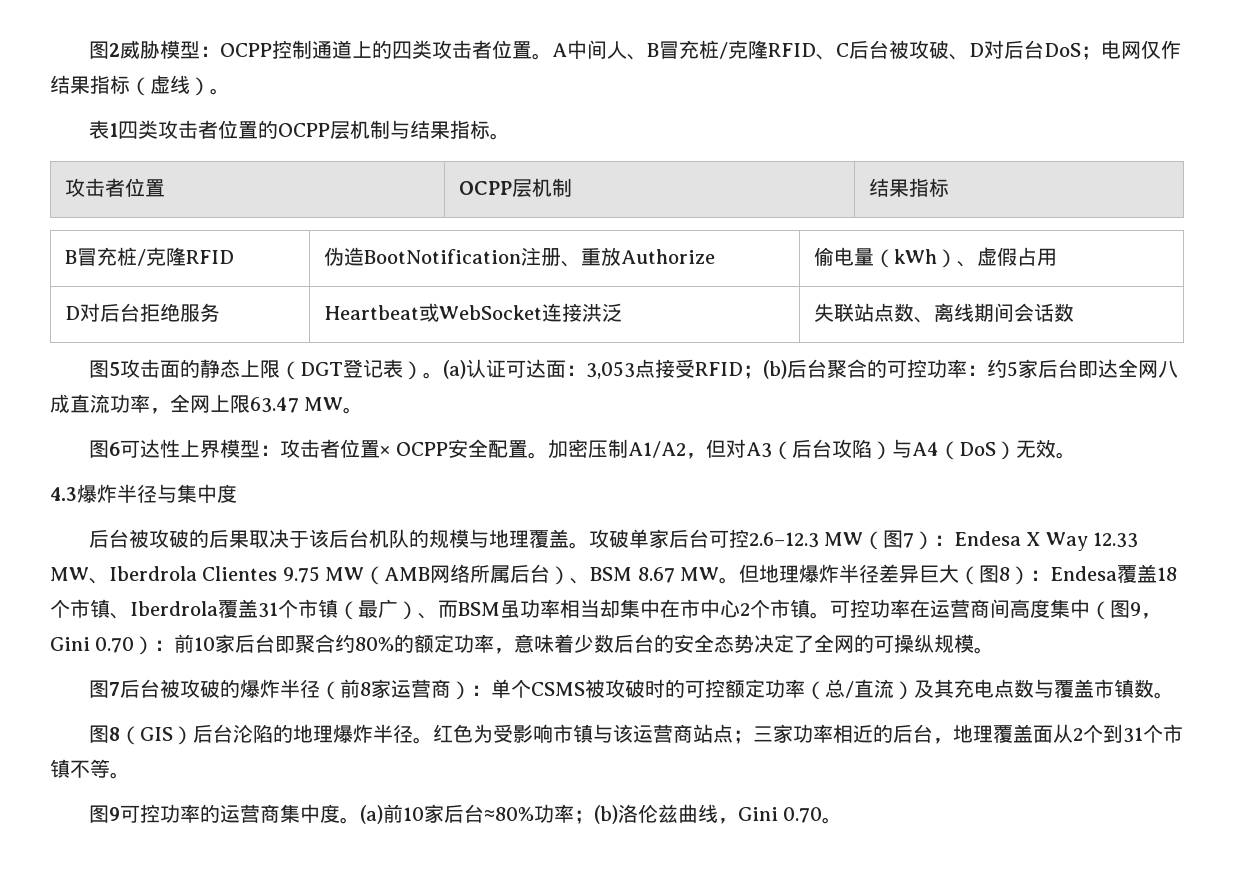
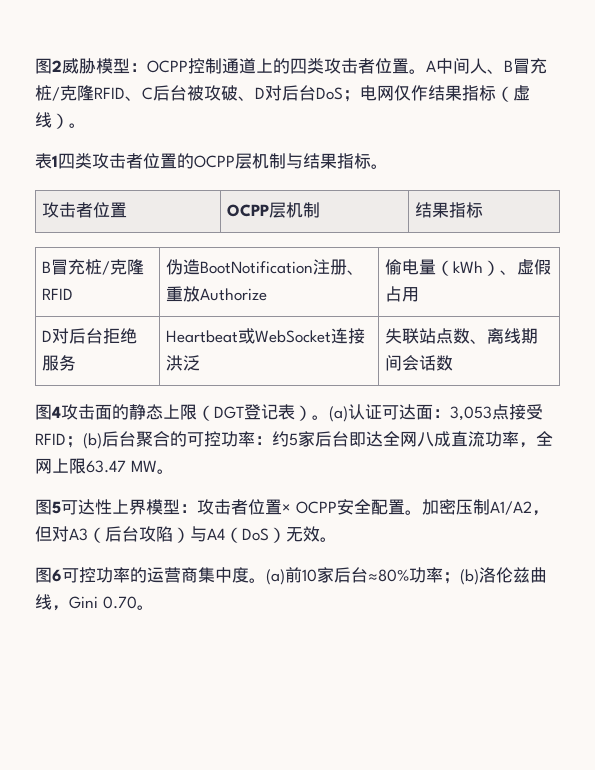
- 图5攻击面的静态上限（DGT登记表）。
+ 图4攻击面的静态上限（DGT登记表）。
- 图6可达性上界模型：攻击者位置× OCPP安全配置。
+ 图5可达性上界模型：攻击者位置× OCPP安全配置。
- 4.3爆炸半径与集中度
- 后台被攻破的后果取决于该后台机队的规模与地理覆盖。攻破单家后台可控2.6–12.3 MW（图7）：Endesa X Way 12.33 MW、Iberdrola Clientes 9.75 MW（AMB网络所属后台）、BSM 8.67 MW。但地理爆炸半径差异巨大（图8）：Endesa覆盖18个市镇、Iberdrola覆盖31个市镇（最广）、而BSM虽功率相当却集中在市中心2个市镇。可控功率在运营商间高度集中（图9，Gini 0.70）：前10家后台即聚合约80%的额定功率，意味着少数后台的安全态势决定了全网的可操纵规模。
- 图7后台被攻破的爆炸半径（前8家运营商）：单个CSMS被攻破时的可控额定功率（总/直流）及其充电点数与覆盖市镇数。
- 图8（GIS）后台沦陷的地理爆炸半径。红色为受影响市镇与该运营商站点；三家功率相近的后台，地理覆盖面从2个到31个市镇不等。
- 图9可控功率的运营商集中度。
+ 图6可控功率的运营商集中度。

